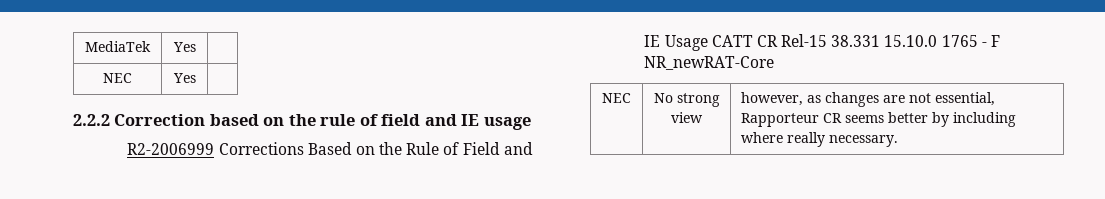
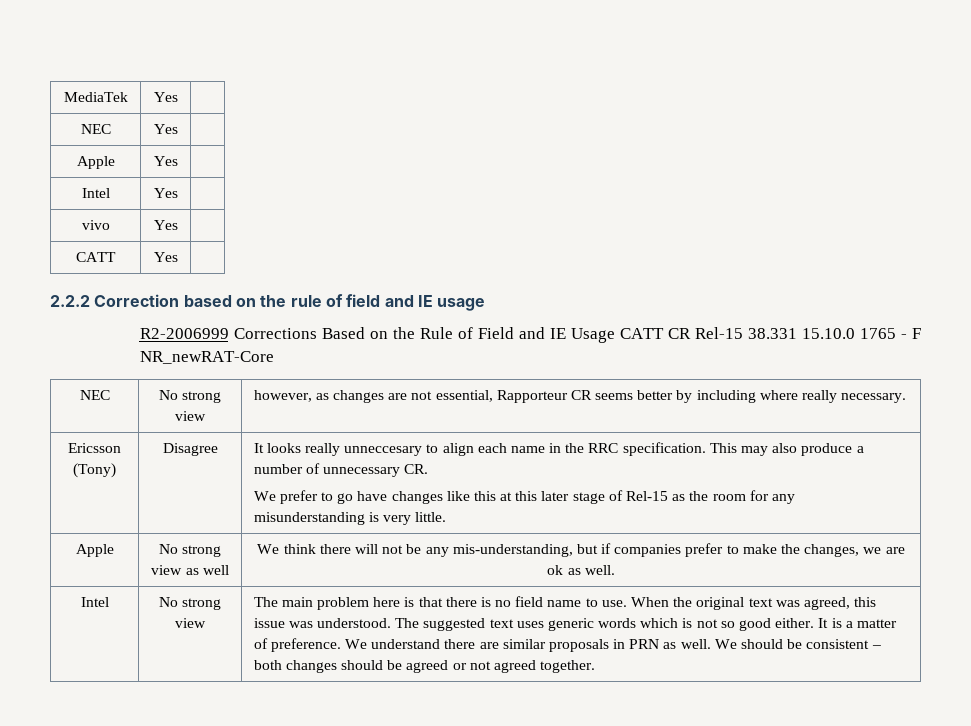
+ Apple | Yes |
+ Intel | Yes |
+ vivo | Yes |
+ CATT | Yes |
+ Ericsson (Tony) | Disagree | It looks really unneccesary to align each name in the RRC specification. This may also produce a number of unnecessary CR.
+ We prefer to go have changes like this at this later stage of Rel-15 as the room for any misunderstanding is very little.
+ Apple | No strong view as well | We think there will not be any mis-understanding, but if companies prefer to make the changes, we are ok as well.
+ Intel | No strong view | The main problem here is that there is no field name to use. When the original text was agreed, this issue was understood. The suggested text uses generic words which is not so good either. It is a matter of preference. We understand there are similar proposals in PRN as well. We should be consistent – both changes should be agreed or not agreed together.

